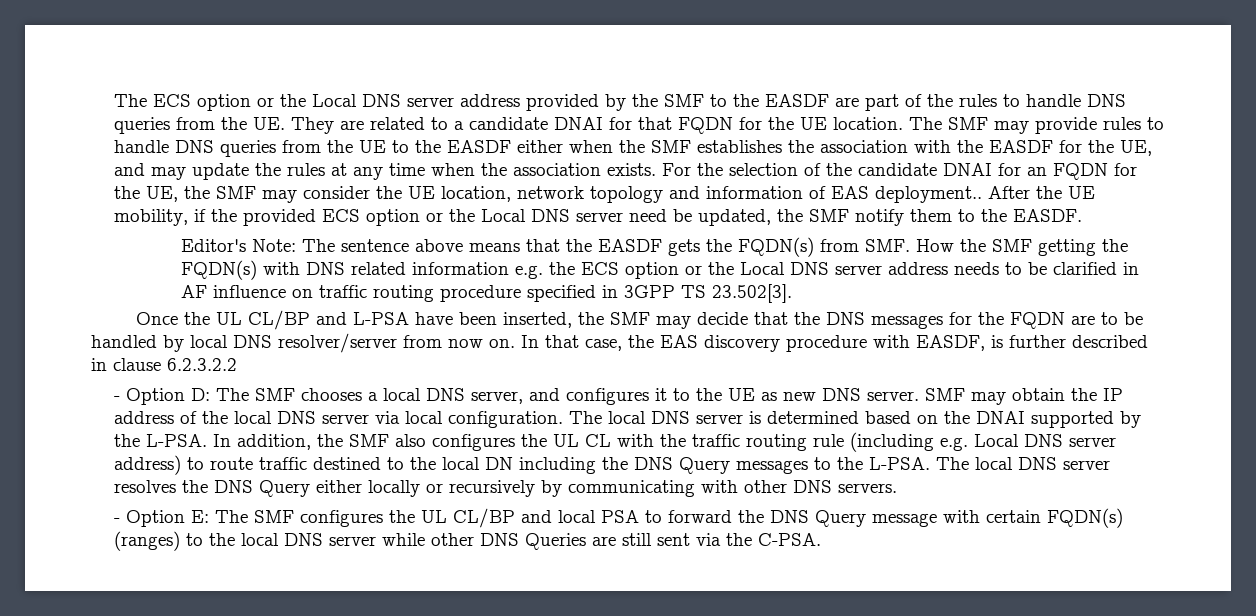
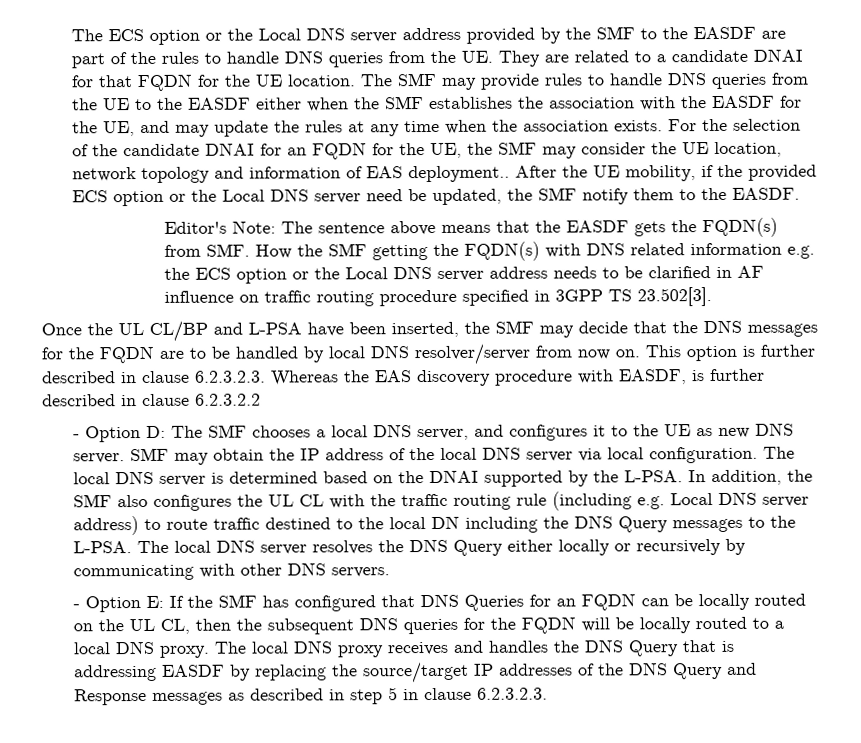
- In that case, the EAS discovery procedure with EASDF, is further described in clause 6.2.3.2.2
+ This option is further described in clause 6.2.3.2.3. Whereas the EAS discovery procedure with EASDF, is further described in clause 6.2.3.2.2
- - Option E: The SMF configures the UL CL/BP and local PSA to forward the DNS Query message with certain FQDN(s) (ranges) to the local DNS server while other DNS Queries are still sent via the C-PSA.
+ - Option E: If the SMF has configured that DNS Queries for an FQDN can be locally routed on the UL CL, then the subsequent DNS queries for the FQDN will be locally routed to a local DNS proxy. The local DNS proxy receives and handles the DNS Query that is addressing EASDF by replacing the source/target IP addresses of the DNS Query and Response messages as described in step 5 in clause 6.2.3.2.3.

